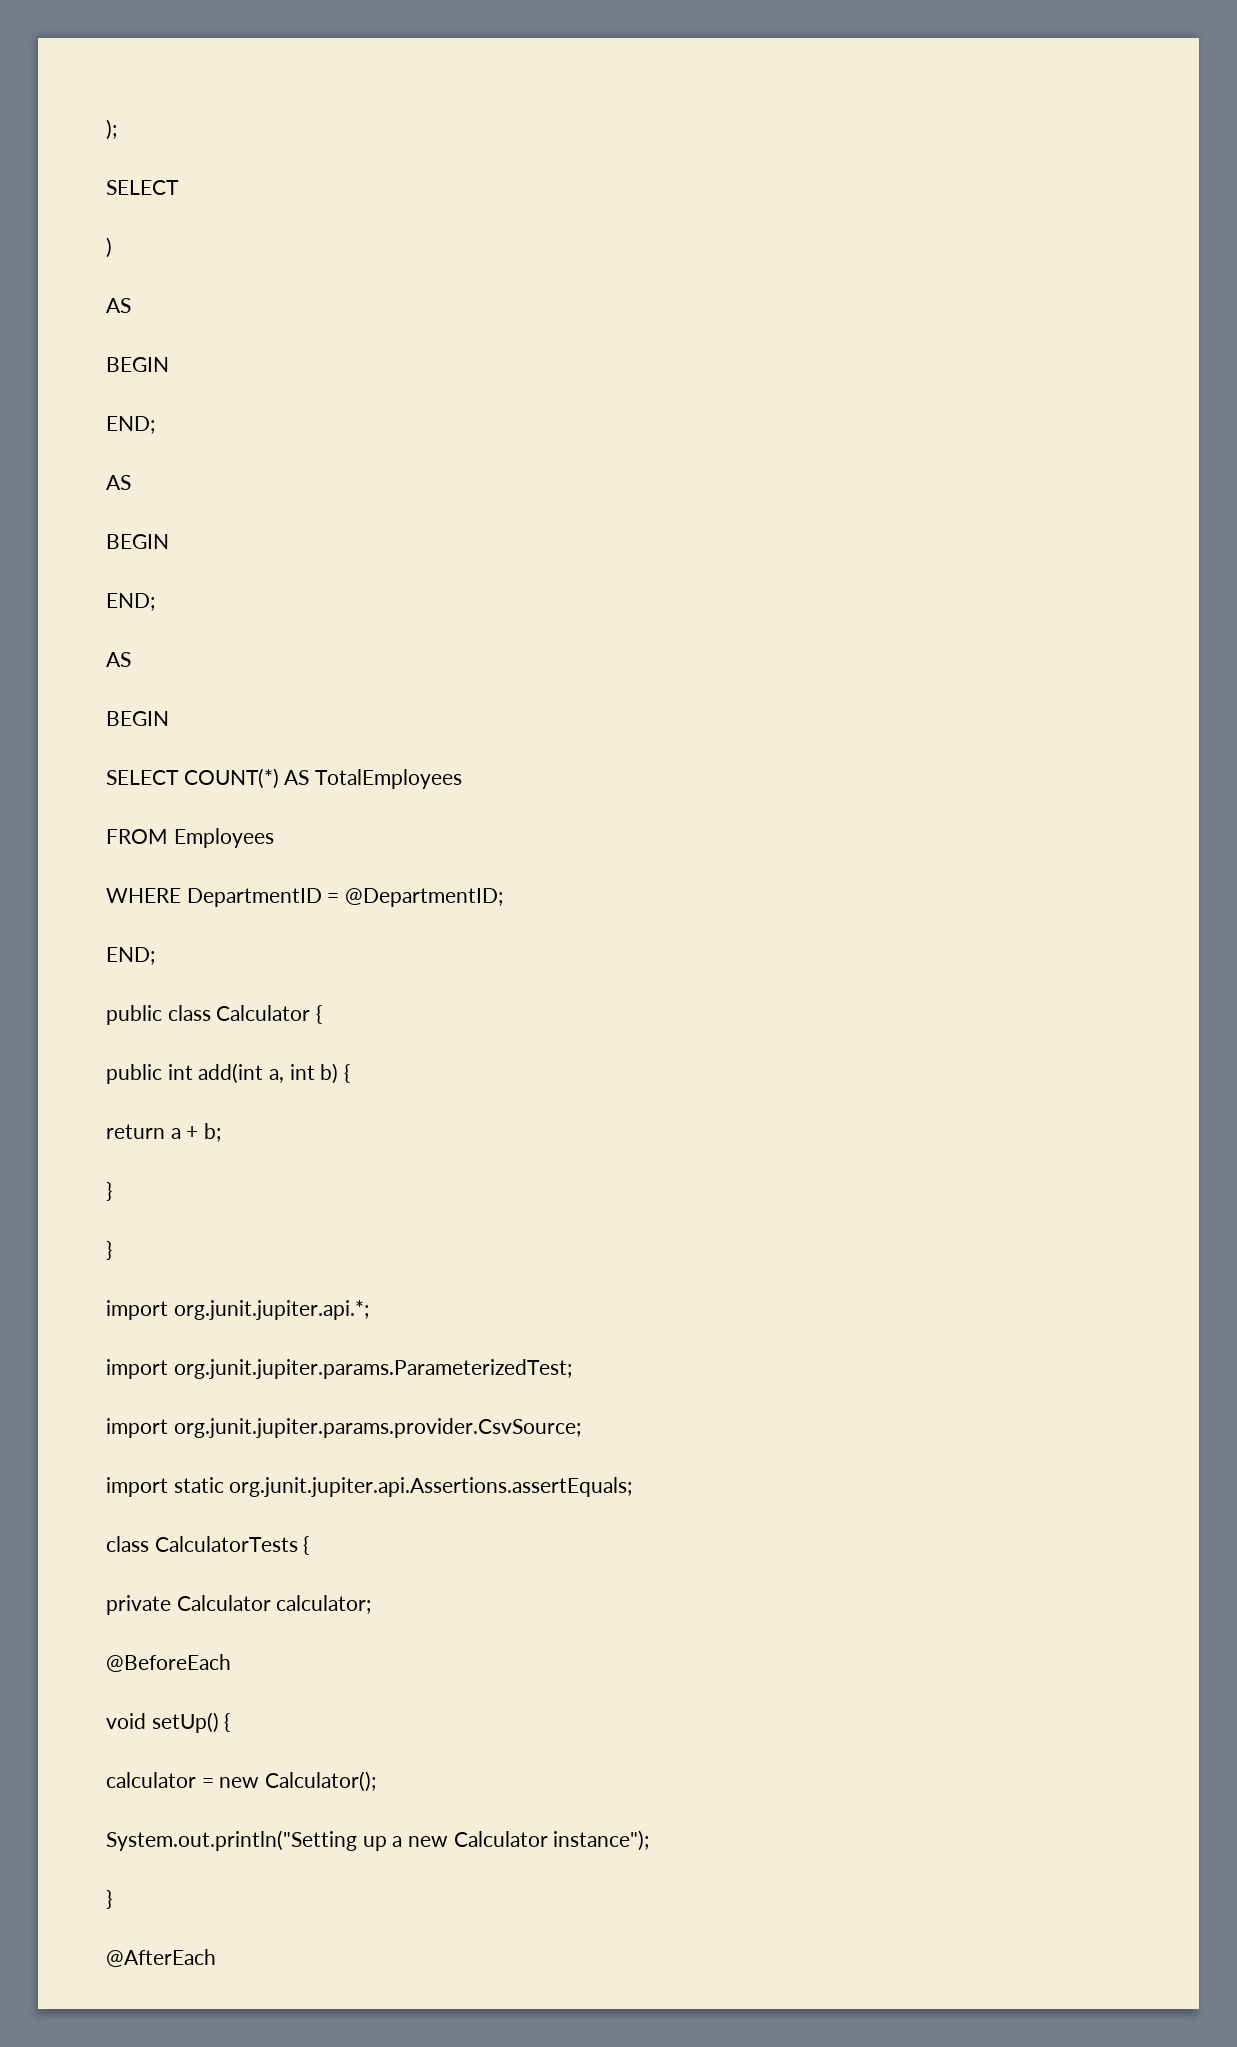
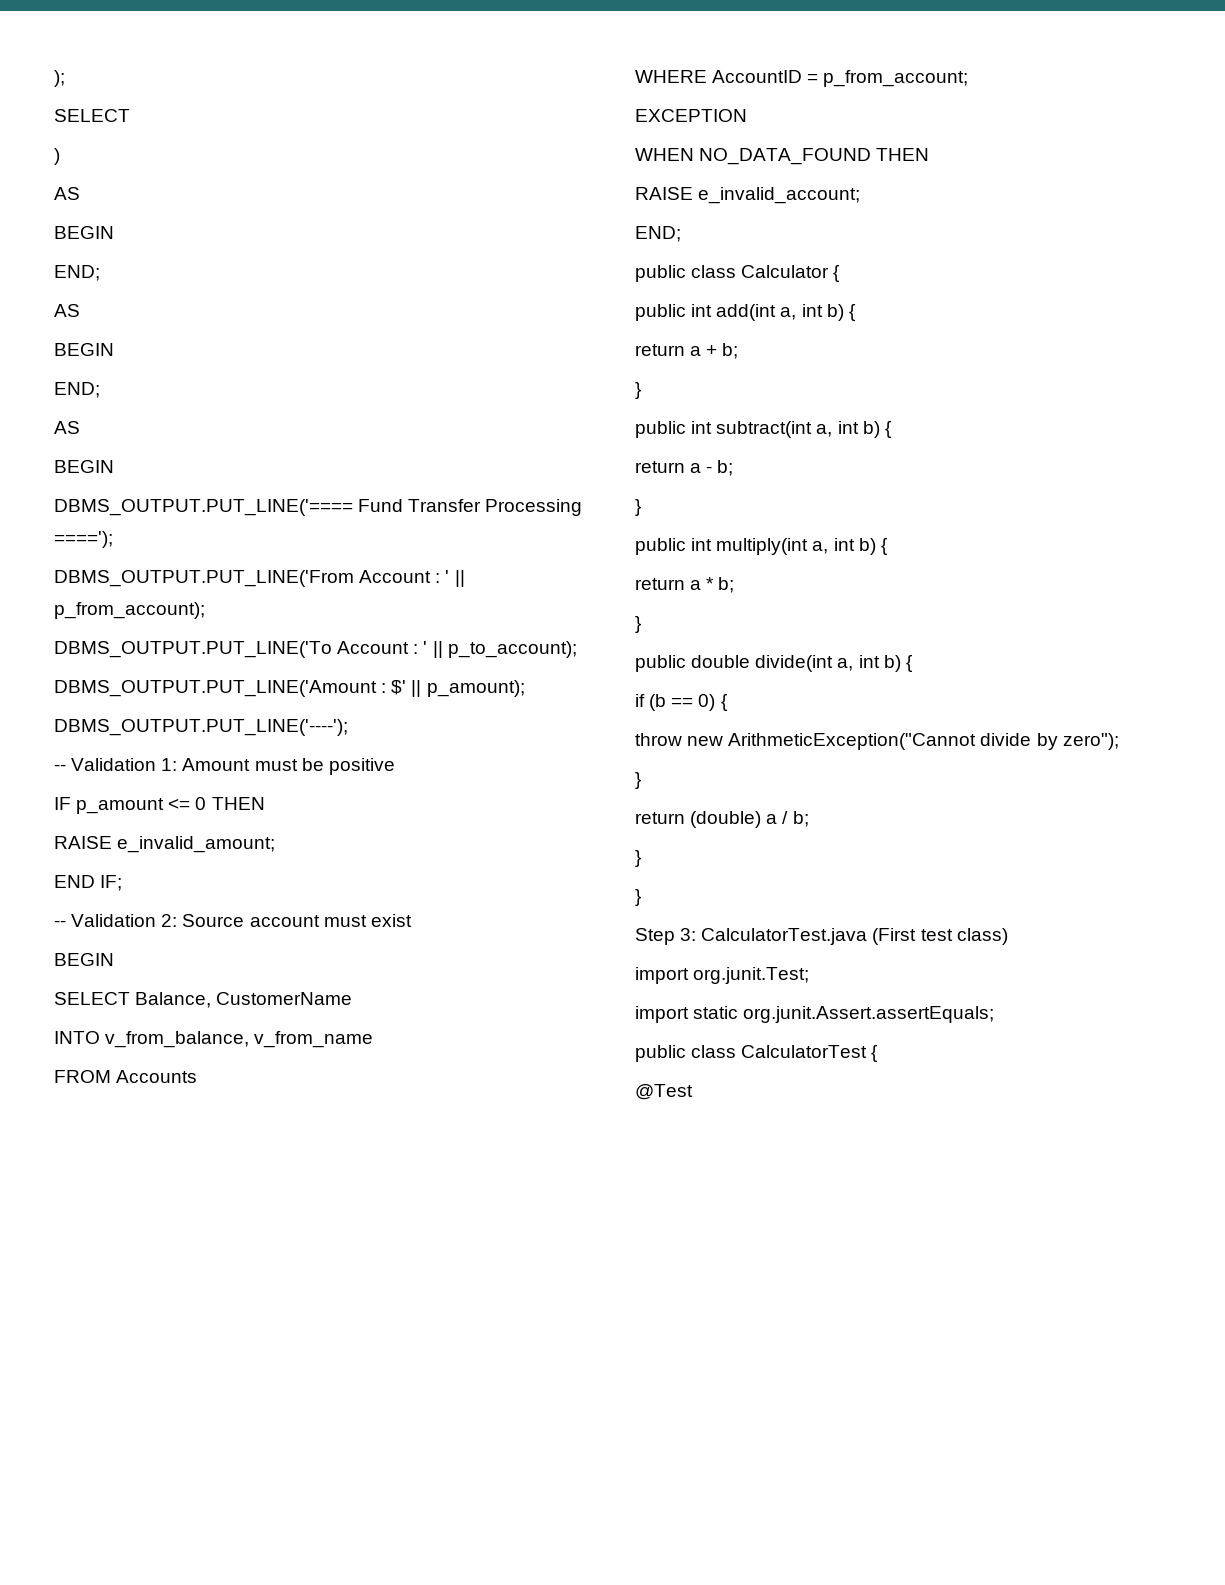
- SELECT COUNT(*) AS TotalEmployees
+ DBMS_OUTPUT.PUT_LINE('==== Fund Transfer Processing ====');
+ DBMS_OUTPUT.PUT_LINE('From Account : ' || p_from_account);
+ DBMS_OUTPUT.PUT_LINE('To Account : ' || p_to_account);
+ DBMS_OUTPUT.PUT_LINE('Amount : $' || p_amount);
+ DBMS_OUTPUT.PUT_LINE('----');
+ -- Validation 1: Amount must be positive
+ IF p_amount <= 0 THEN
+ RAISE e_invalid_amount;
+ END IF;
+ -- Validation 2: Source account must exist
+ BEGIN
+ SELECT Balance, CustomerName
+ INTO v_from_balance, v_from_name
- FROM Employees
+ FROM Accounts
- WHERE DepartmentID = @DepartmentID;
+ WHERE AccountID = p_from_account;
+ EXCEPTION
+ WHEN NO_DATA_FOUND THEN
+ RAISE e_invalid_account;
  return a + b;
  }
+ public int subtract(int a, int b) {
+ return a - b;
  }
- import org.junit.jupiter.api.*;
- import org.junit.jupiter.params.ParameterizedTest;
- import org.junit.jupiter.params.provider.CsvSource;
- import static org.junit.jupiter.api.Assertions.assertEquals;
- class CalculatorTests {
- private Calculator calculator;
- @BeforeEach
- void setUp() {
- calculator = new Calculator();
- System.out.println("Setting up a new Calculator instance");
+ public int multiply(int a, int b) {
+ return a * b;
  }
- @AfterEach
+ public double divide(int a, int b) {
+ if (b == 0) {
+ throw new ArithmeticException("Cannot divide by zero");
+ }
+ return (double) a / b;
+ }
+ }
+ Step 3: CalculatorTest.java (First test class)
+ import org.junit.Test;
+ import static org.junit.Assert.assertEquals;
+ public class CalculatorTest {
+ @Test

